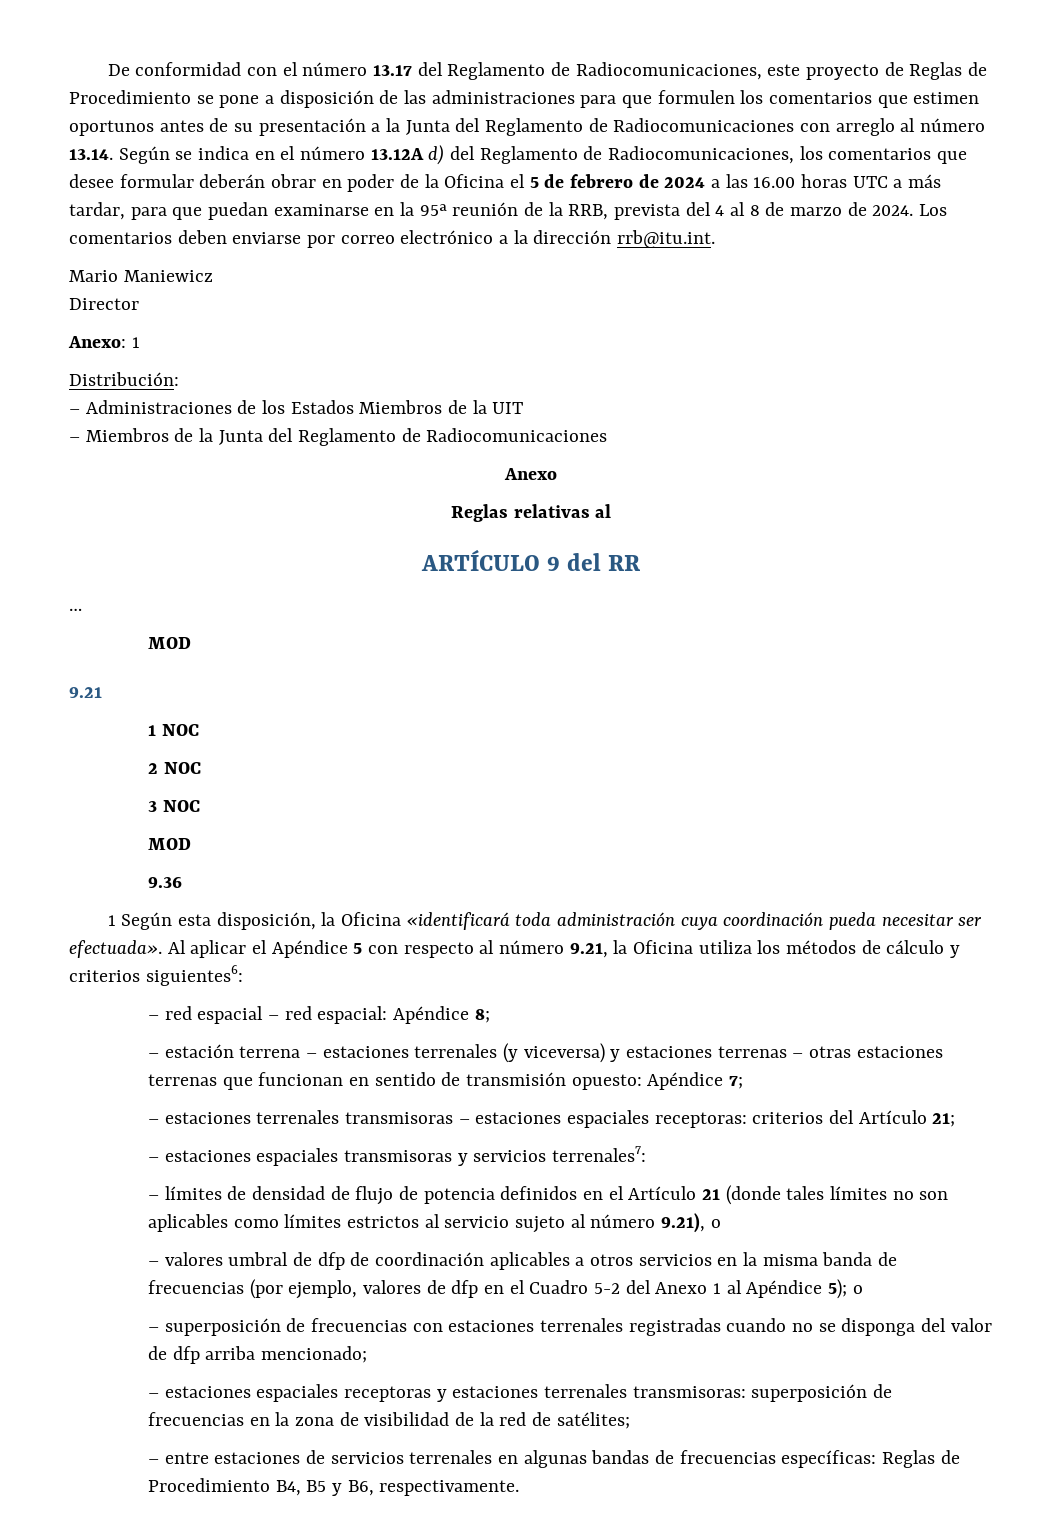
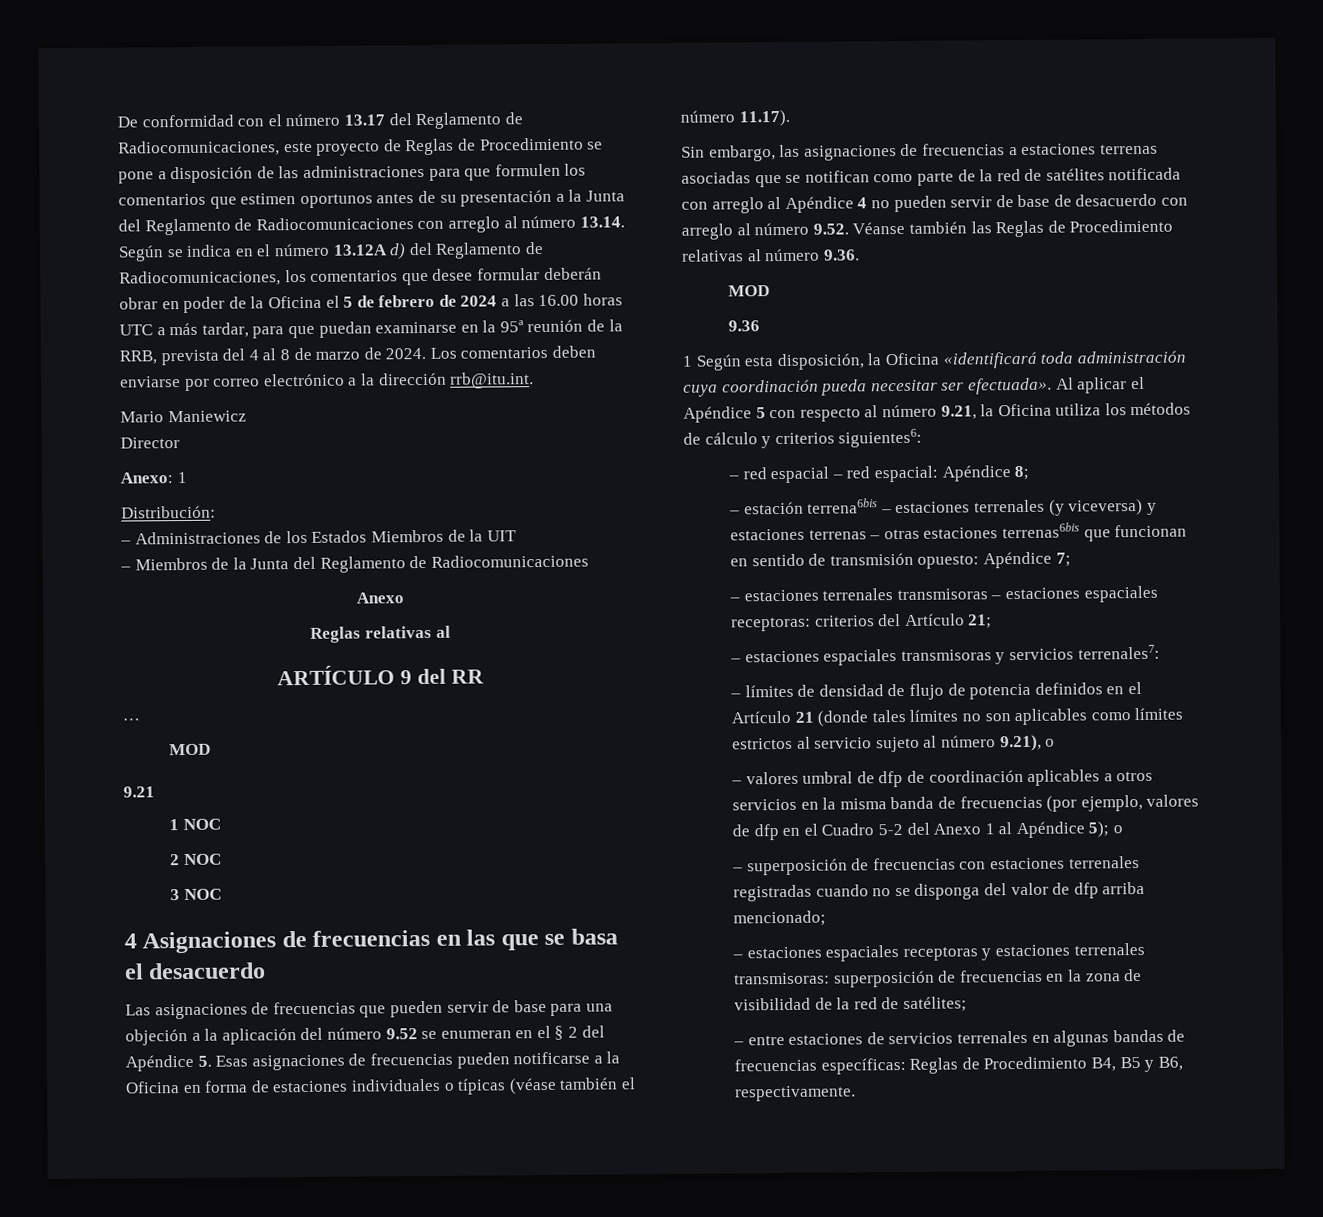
+ 4 Asignaciones de frecuencias en las que se basa el desacuerdo
+ Las asignaciones de frecuencias que pueden servir de base para una objeción a la aplicación del número 9.52 se enumeran en el § 2 del Apéndice 5. Esas asignaciones de frecuencias pueden notificarse a la Oficina en forma de estaciones individuales o típicas (véase también el número 11.17).
+ Sin embargo, las asignaciones de frecuencias a estaciones terrenas asociadas que se notifican como parte de la red de satélites notificada con arreglo al Apéndice 4 no pueden servir de base de desacuerdo con arreglo al número 9.52. Véanse también las Reglas de Procedimiento relativas al número 9.36.
- – estación terrena – estaciones terrenales (y viceversa) y estaciones terrenas – otras estaciones terrenas que funcionan en sentido de transmisión opuesto: Apéndice 7;
+ – estación terrena6bis – estaciones terrenales (y viceversa) y estaciones terrenas – otras estaciones terrenas6bis que funcionan en sentido de transmisión opuesto: Apéndice 7;

